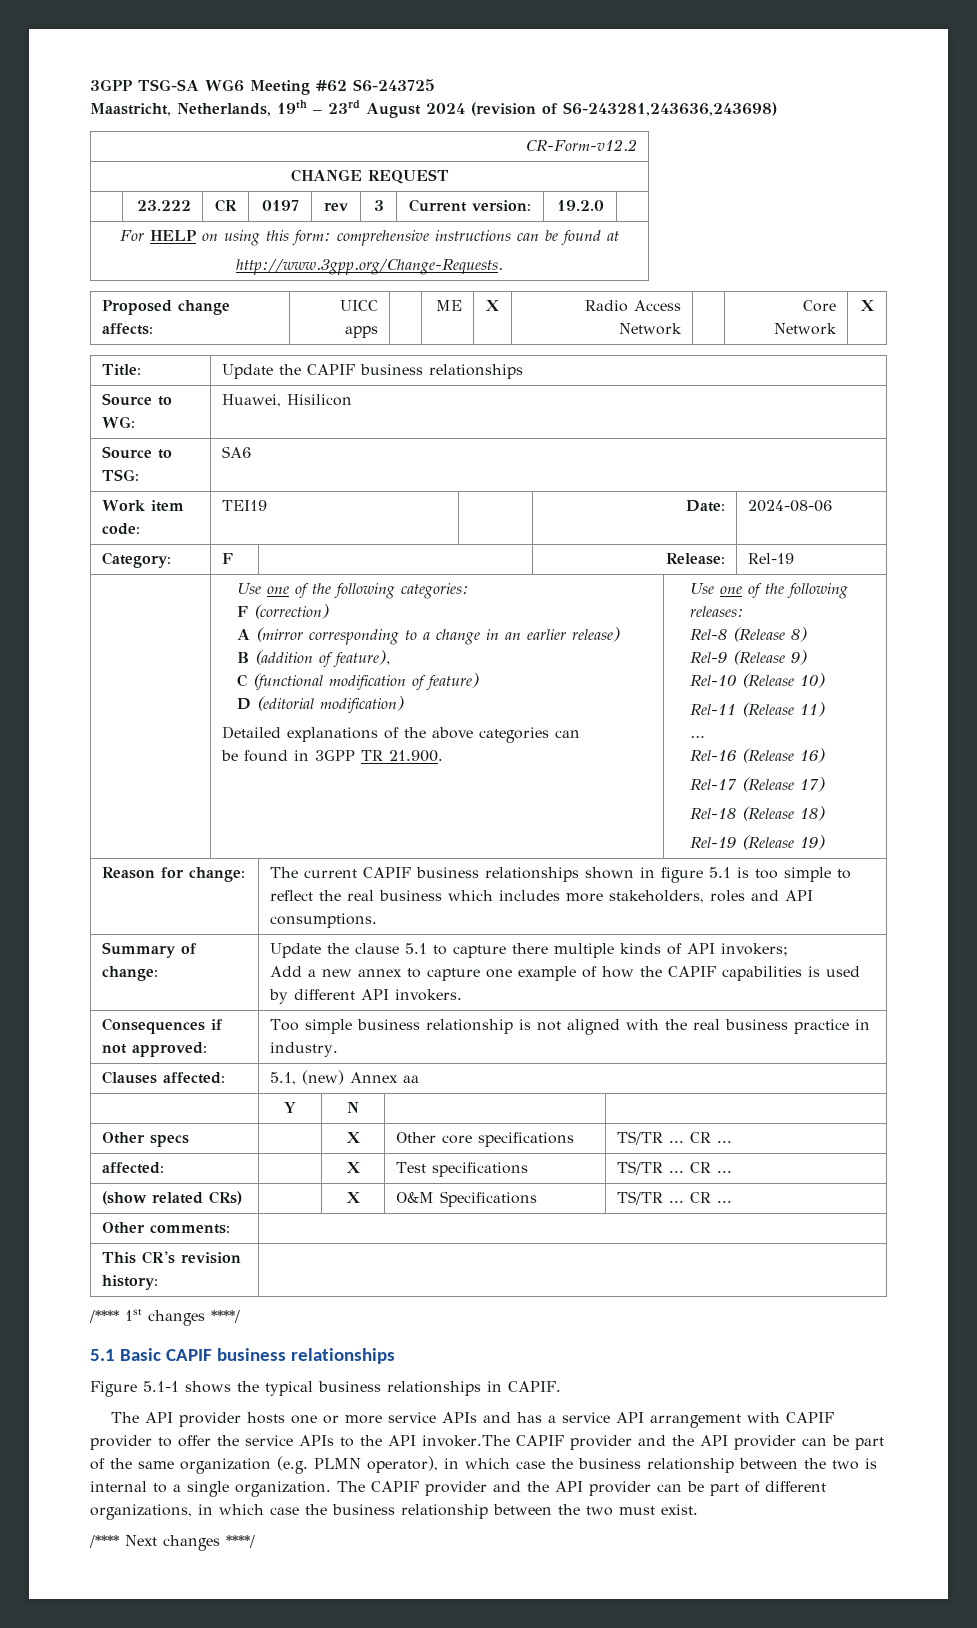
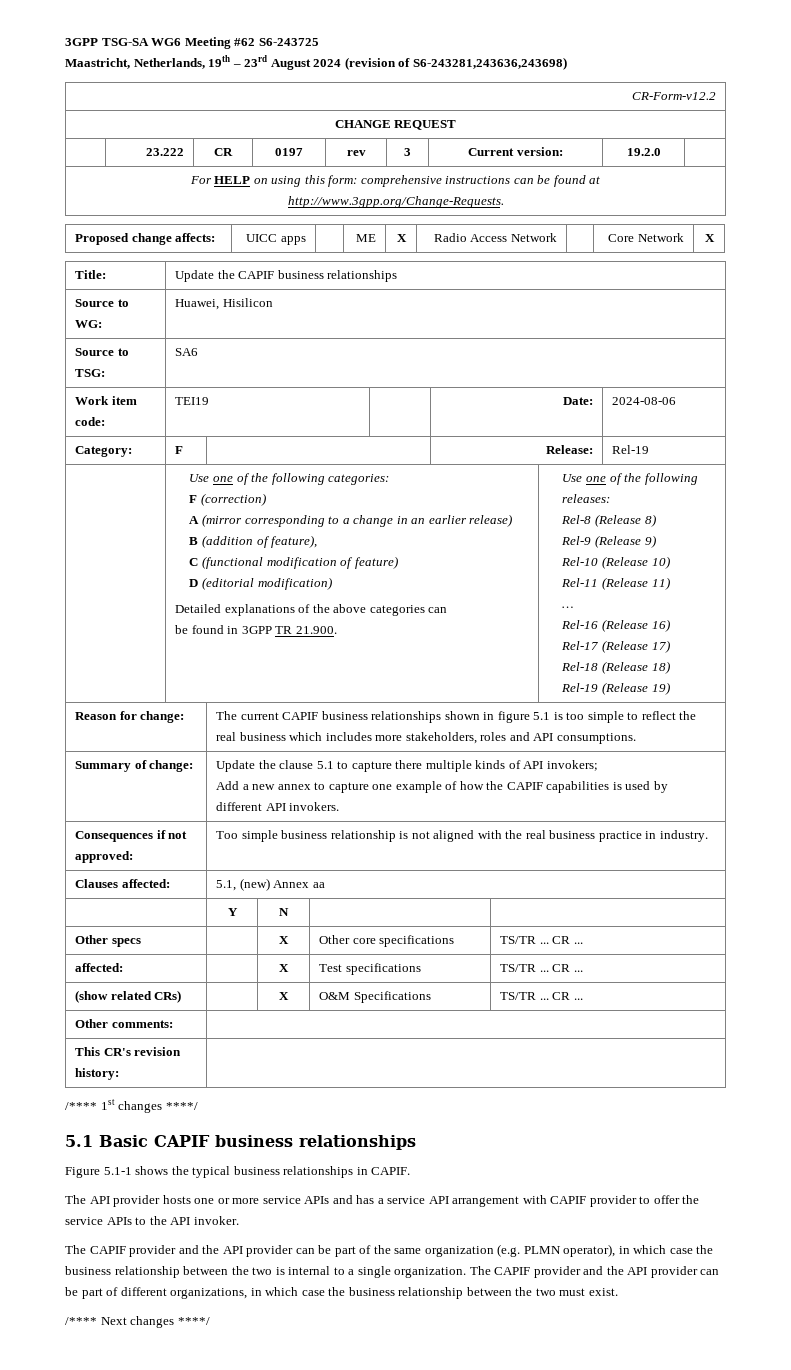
- The API provider hosts one or more service APIs and has a service API arrangement with CAPIF provider to offer the service APIs to the API invoker.The CAPIF provider and the API provider can be part of the same organization (e.g. PLMN operator), in which case the business relationship between the two is internal to a single organization.
+ The API provider hosts one or more service APIs and has a service API arrangement with CAPIF provider to offer the service APIs to the API invoker.
+ The CAPIF provider and the API provider can be part of the same organization (e.g. PLMN operator), in which case the business relationship between the two is internal to a single organization.

